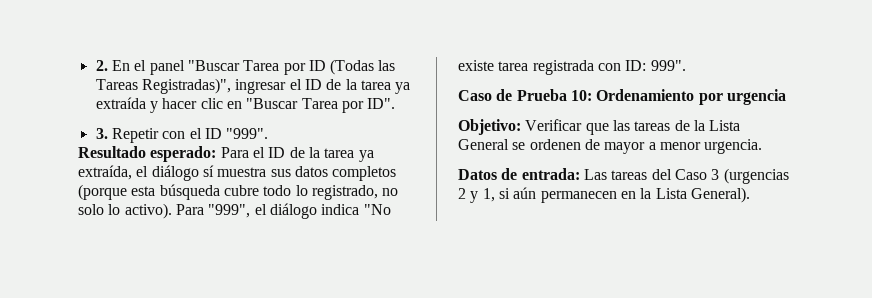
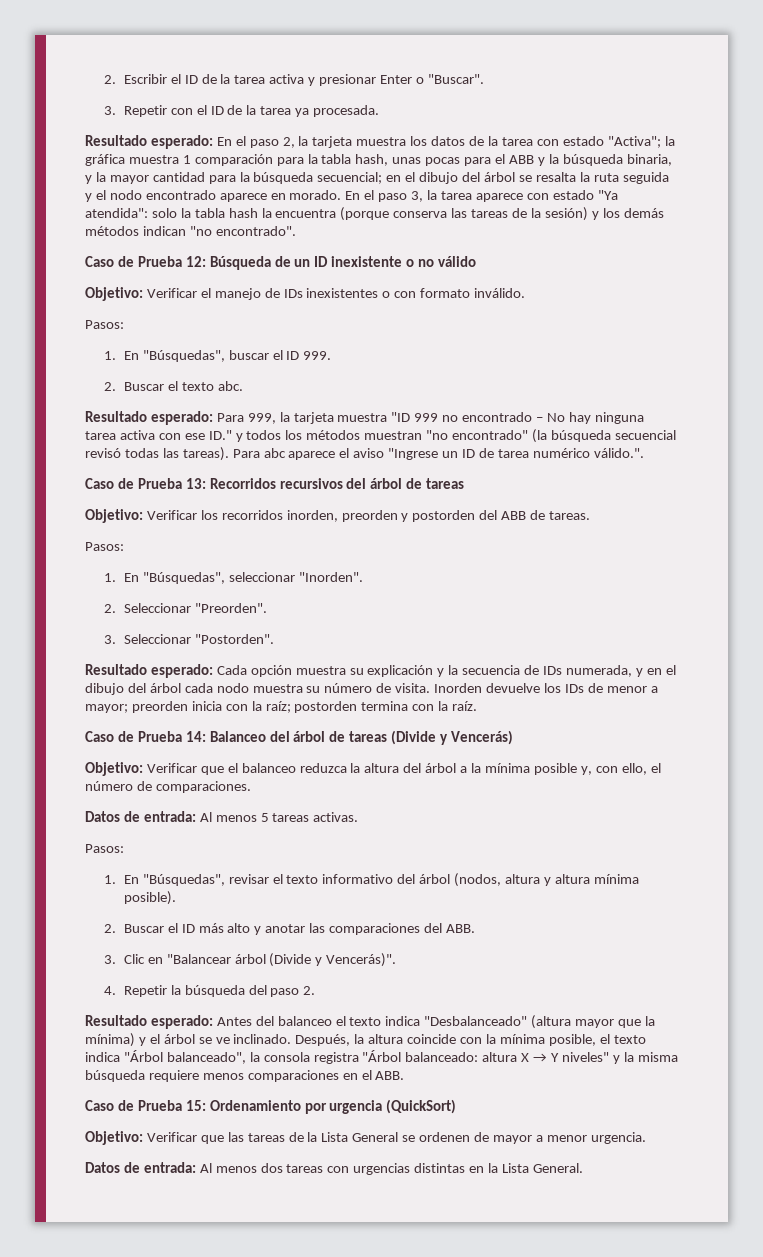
- 2. En el panel "Buscar Tarea por ID (Todas las Tareas Registradas)", ingresar el ID de la tarea ya extraída y hacer clic en "Buscar Tarea por ID".
- 3. Repetir con el ID "999".
- Resultado esperado: Para el ID de la tarea ya extraída, el diálogo sí muestra sus datos completos (porque esta búsqueda cubre todo lo registrado, no solo lo activo). Para "999", el diálogo indica "No existe tarea registrada con ID: 999".
- Caso de Prueba 10: Ordenamiento por urgencia
+ 2. Escribir el ID de la tarea activa y presionar Enter o "Buscar".
+ 3. Repetir con el ID de la tarea ya procesada.
+ Resultado esperado: En el paso 2, la tarjeta muestra los datos de la tarea con estado "Activa"; la gráfica muestra 1 comparación para la tabla hash, unas pocas para el ABB y la búsqueda binaria, y la mayor cantidad para la búsqueda secuencial; en el dibujo del árbol se resalta la ruta seguida y el nodo encontrado aparece en morado. En el paso 3, la tarea aparece con estado "Ya atendida": solo la tabla hash la encuentra (porque conserva las tareas de la sesión) y los demás métodos indican "no encontrado".
+ Caso de Prueba 12: Búsqueda de un ID inexistente o no válido
+ Objetivo: Verificar el manejo de IDs inexistentes o con formato inválido.
+ Pasos:
+ 1. En "Búsquedas", buscar el ID 999.
+ 2. Buscar el texto abc.
+ Resultado esperado: Para 999, la tarjeta muestra "ID 999 no encontrado – No hay ninguna tarea activa con ese ID." y todos los métodos muestran "no encontrado" (la búsqueda secuencial revisó todas las tareas). Para abc aparece el aviso "Ingrese un ID de tarea numérico válido.".
+ Caso de Prueba 13: Recorridos recursivos del árbol de tareas
+ Objetivo: Verificar los recorridos inorden, preorden y postorden del ABB de tareas.
+ Pasos:
+ 1. En "Búsquedas", seleccionar "Inorden".
+ 2. Seleccionar "Preorden".
+ 3. Seleccionar "Postorden".
+ Resultado esperado: Cada opción muestra su explicación y la secuencia de IDs numerada, y en el dibujo del árbol cada nodo muestra su número de visita. Inorden devuelve los IDs de menor a mayor; preorden inicia con la raíz; postorden termina con la raíz.
+ Caso de Prueba 14: Balanceo del árbol de tareas (Divide y Vencerás)
+ Objetivo: Verificar que el balanceo reduzca la altura del árbol a la mínima posible y, con ello, el número de comparaciones.
+ Datos de entrada: Al menos 5 tareas activas.
+ Pasos:
+ 1. En "Búsquedas", revisar el texto informativo del árbol (nodos, altura y altura mínima posible).
+ 2. Buscar el ID más alto y anotar las comparaciones del ABB.
+ 3. Clic en "Balancear árbol (Divide y Vencerás)".
+ 4. Repetir la búsqueda del paso 2.
+ Resultado esperado: Antes del balanceo el texto indica "Desbalanceado" (altura mayor que la mínima) y el árbol se ve inclinado. Después, la altura coincide con la mínima posible, el texto indica "Árbol balanceado", la consola registra "Árbol balanceado: altura X → Y niveles" y la misma búsqueda requiere menos comparaciones en el ABB.
+ Caso de Prueba 15: Ordenamiento por urgencia (QuickSort)
- Datos de entrada: Las tareas del Caso 3 (urgencias 2 y 1, si aún permanecen en la Lista General).
+ Datos de entrada: Al menos dos tareas con urgencias distintas en la Lista General.

